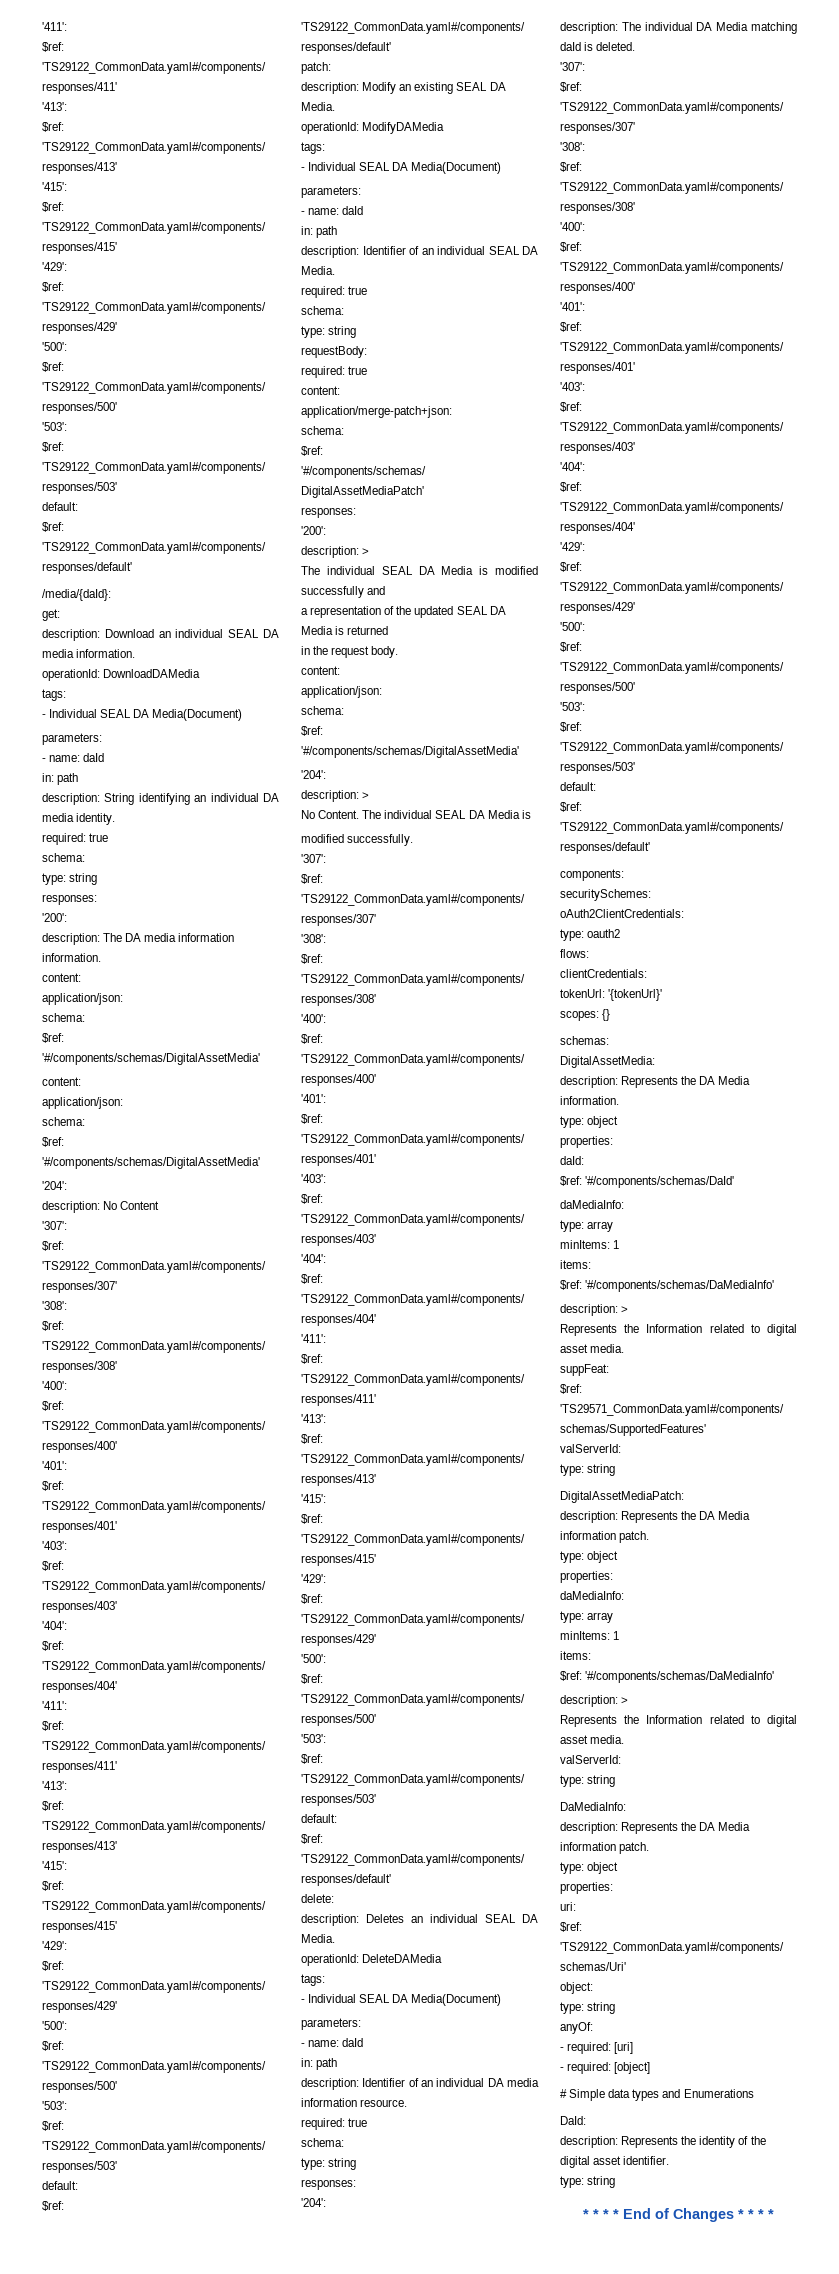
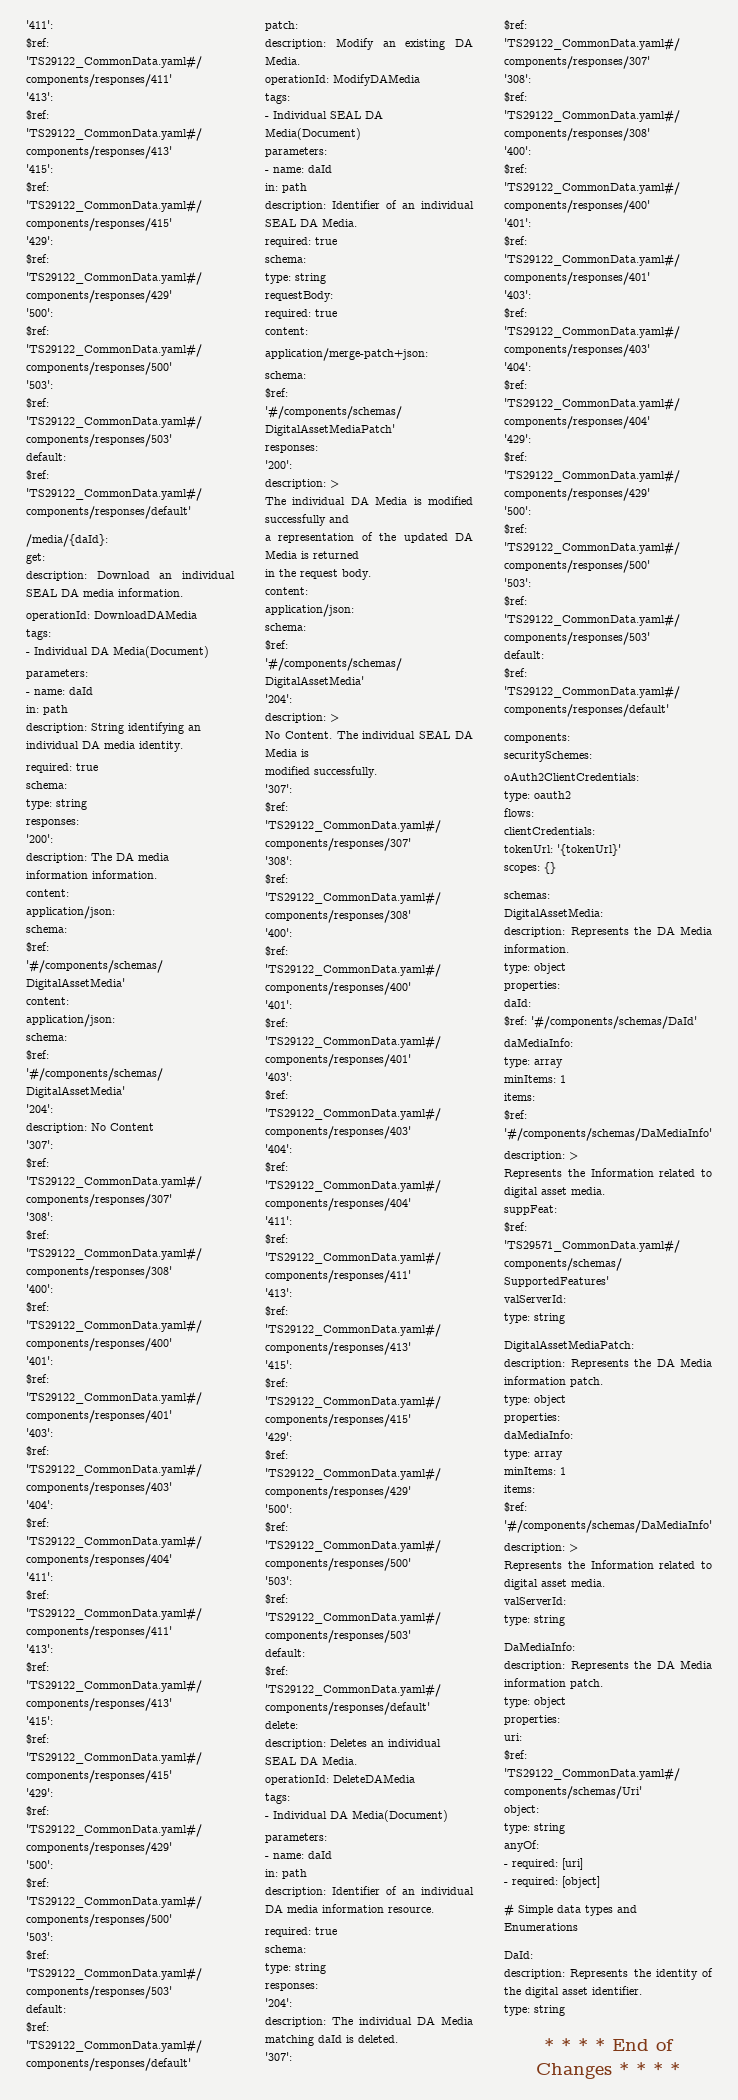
  operationId: DownloadDAMedia
  tags:
- - Individual SEAL DA Media(Document)
+ - Individual DA Media(Document)
- description: Modify an existing SEAL DA Media.
+ description: Modify an existing DA Media.
- The individual SEAL DA Media is modified successfully and
+ The individual DA Media is modified successfully and
- a representation of the updated SEAL DA Media is returned
+ a representation of the updated DA Media is returned
  operationId: DeleteDAMedia
  tags:
- - Individual SEAL DA Media(Document)
+ - Individual DA Media(Document)

